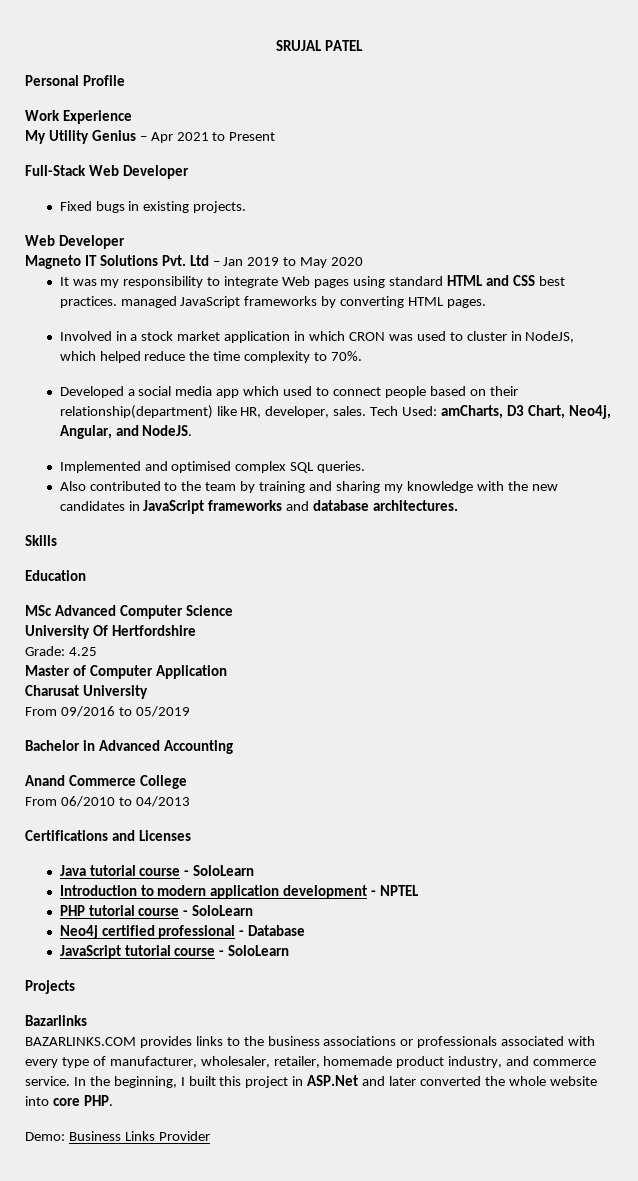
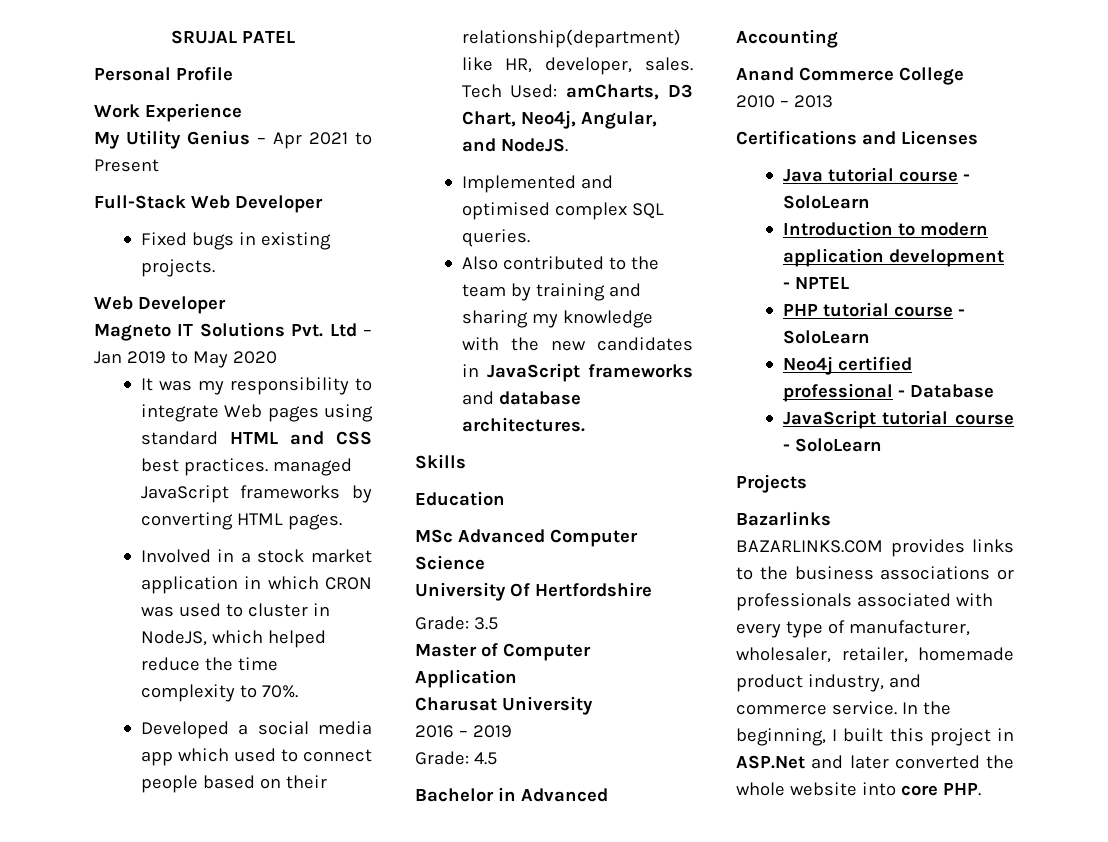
- Grade: 4.25
+ Grade: 3.5
- From 09/2016 to 05/2019
+ 2016 – 2019
+ Grade: 4.5
- From 06/2010 to 04/2013
+ 2010 – 2013
- Demo: Business Links Provider

